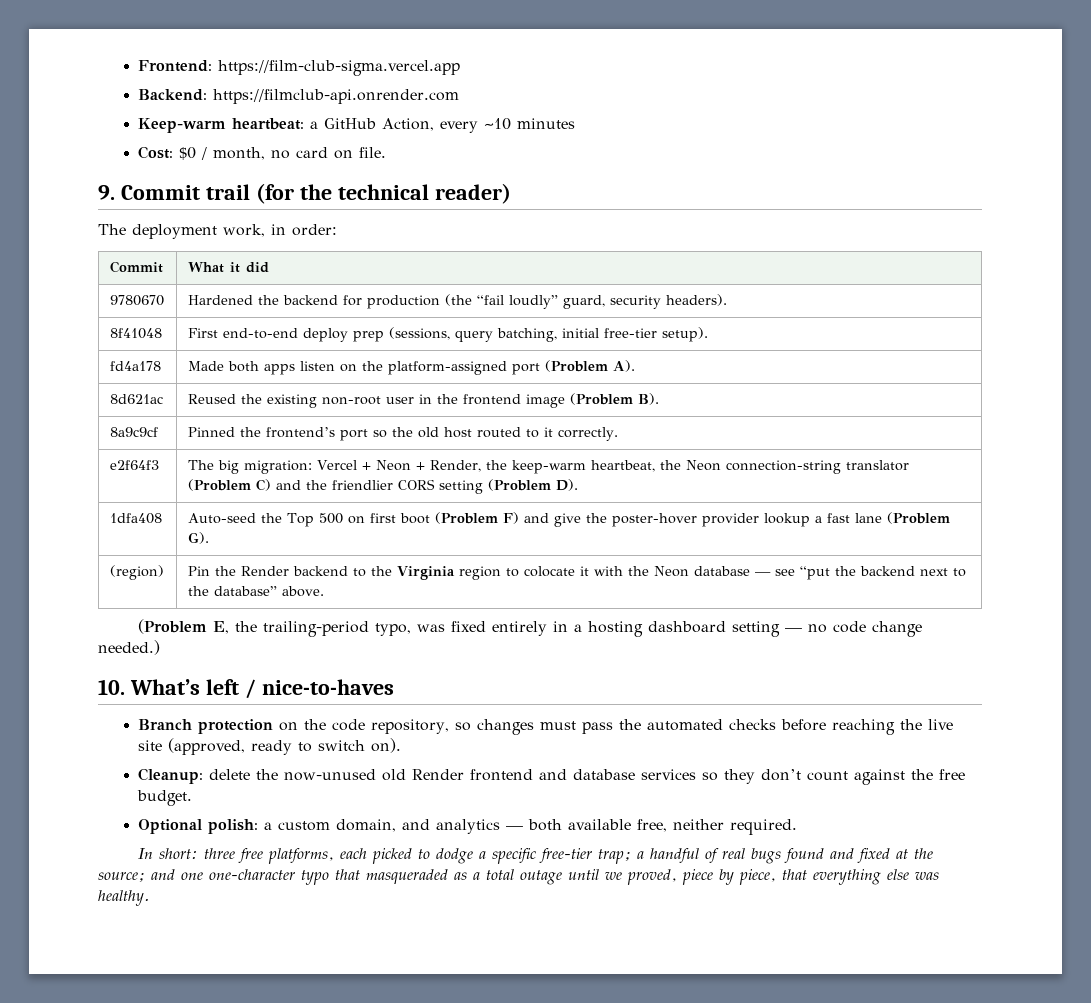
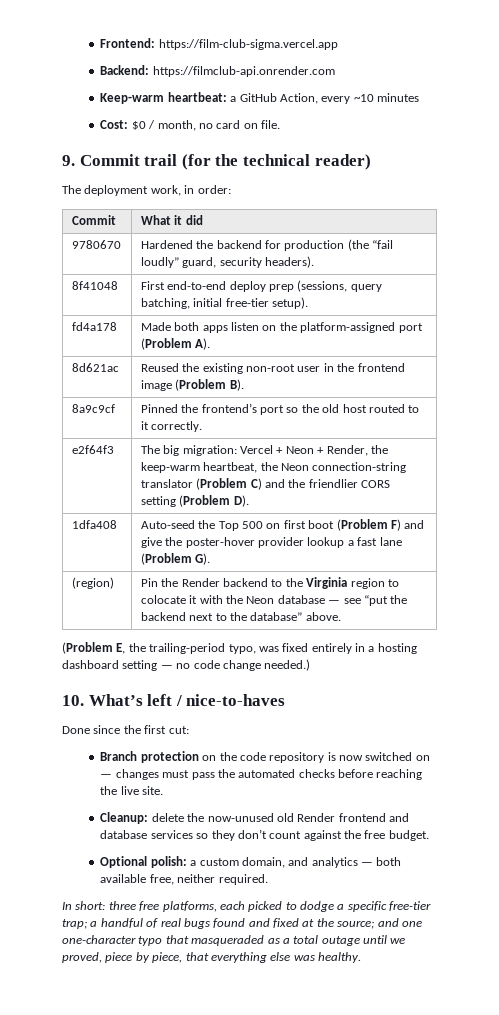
+ Done since the first cut:
- Branch protection on the code repository, so changes must pass the automated checks before reaching the live site (approved, ready to switch on).
+ Branch protection on the code repository is now switched on — changes must pass the automated checks before reaching the live site.

